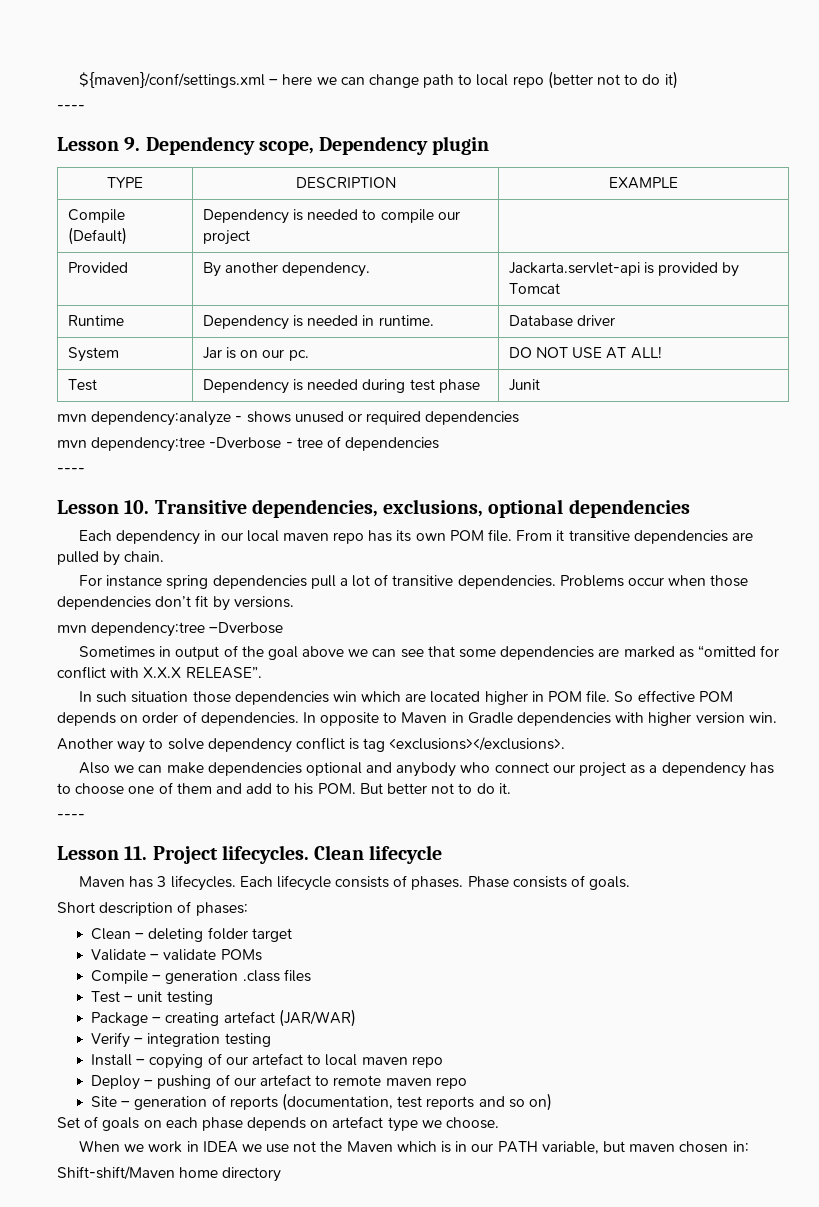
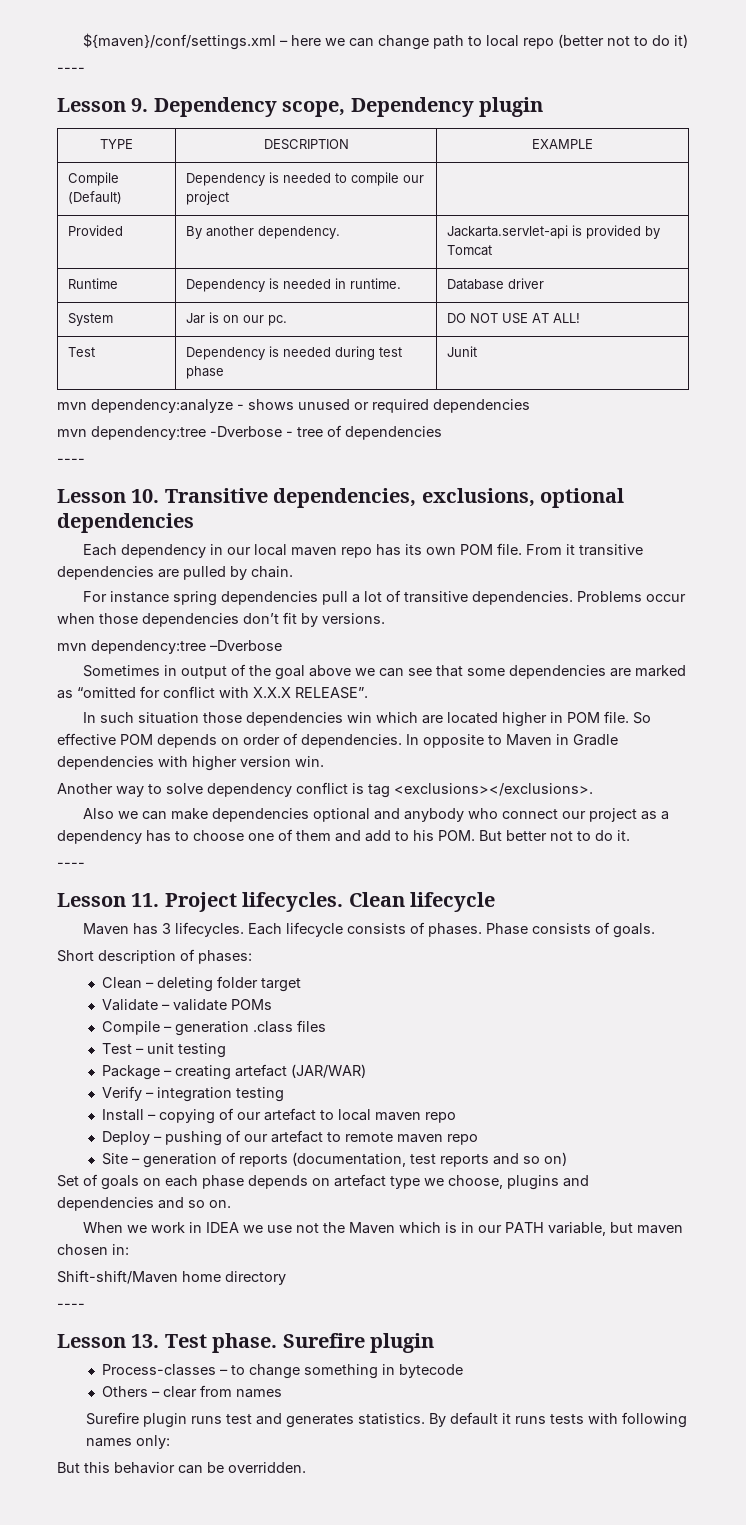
- Set of goals on each phase depends on artefact type we choose.
+ Set of goals on each phase depends on artefact type we choose, plugins and dependencies and so on.
  Shift-shift/Maven home directory
+ ----
+ Lesson 13. Test phase. Surefire plugin
+ Process-classes – to change something in bytecode
+ Others – clear from names
+ Surefire plugin runs test and generates statistics. By default it runs tests with following names only:
+ But this behavior can be overridden.

